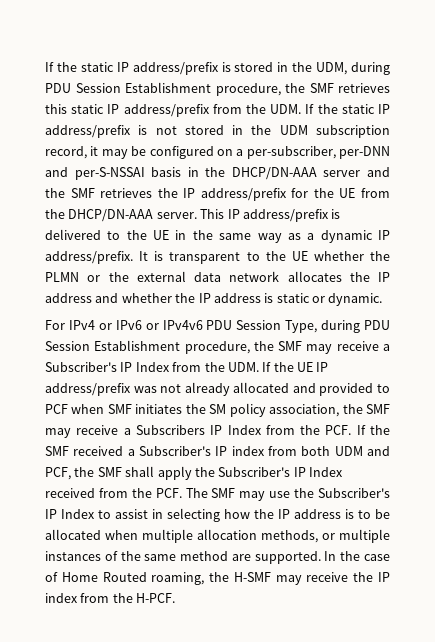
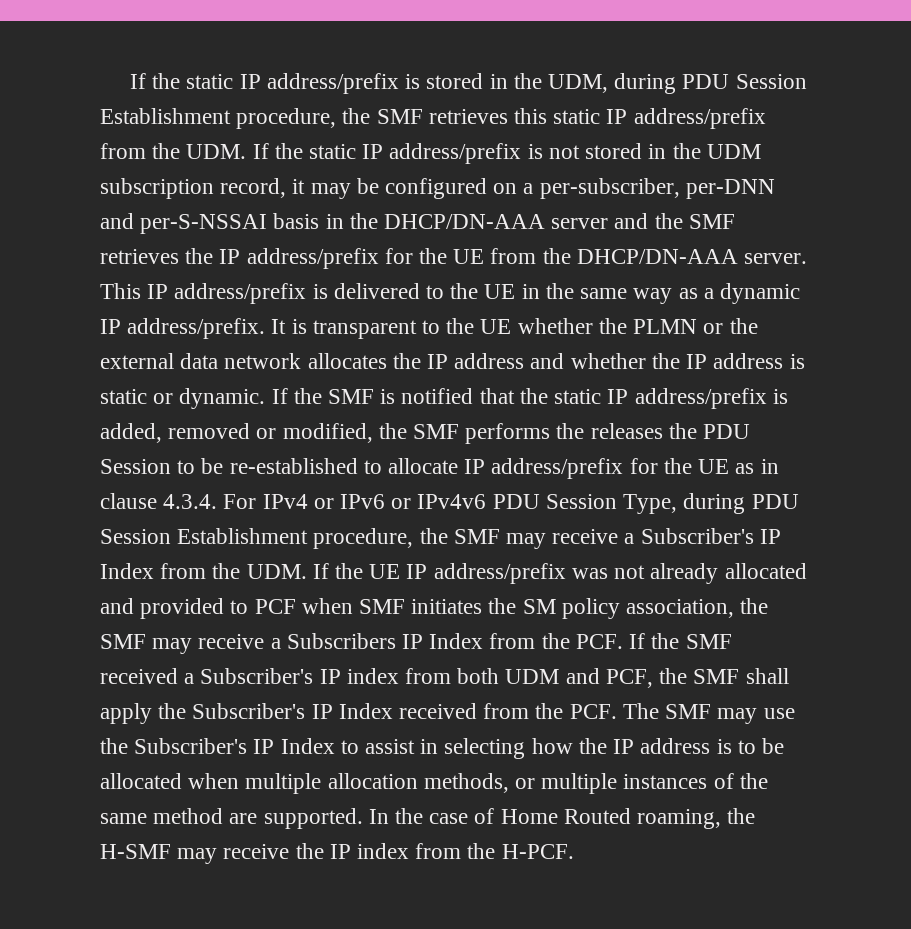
- It is transparent to the UE whether the PLMN or the external data network allocates the IP address and whether the IP address is static or dynamic.
- For IPv4 or IPv6 or IPv4v6 PDU Session Type, during PDU Session Establishment procedure, the SMF may receive a Subscriber's IP Index from the UDM. If the UE IP address/prefix was not already allocated and provided to PCF when SMF initiates the SM policy association, the SMF may receive a Subscribers IP Index from the PCF. If the SMF received a Subscriber's IP index from both UDM and PCF, the SMF shall apply the Subscriber's IP Index received from the PCF. The SMF may use the Subscriber's IP Index to assist in selecting how the IP address is to be allocated when multiple allocation methods, or multiple instances of the same method are supported.
+ It is transparent to the UE whether the PLMN or the external data network allocates the IP address and whether the IP address is static or dynamic. If the SMF is notified that the static IP address/prefix is added, removed or modified, the SMF performs the releases the PDU Session to be re-established to allocate IP address/prefix for the UE as in clause 4.3.4. For IPv4 or IPv6 or IPv4v6 PDU Session Type, during PDU Session Establishment procedure, the SMF may receive a Subscriber's IP Index from the UDM. If the UE IP address/prefix was not already allocated and provided to PCF when SMF initiates the SM policy association, the SMF may receive a Subscribers IP Index from the PCF. If the SMF received a Subscriber's IP index from both UDM and PCF, the SMF shall apply the Subscriber's IP Index received from the PCF. The SMF may use the Subscriber's IP Index to assist in selecting how the IP address is to be allocated when multiple allocation methods, or multiple instances of the same method are supported.

